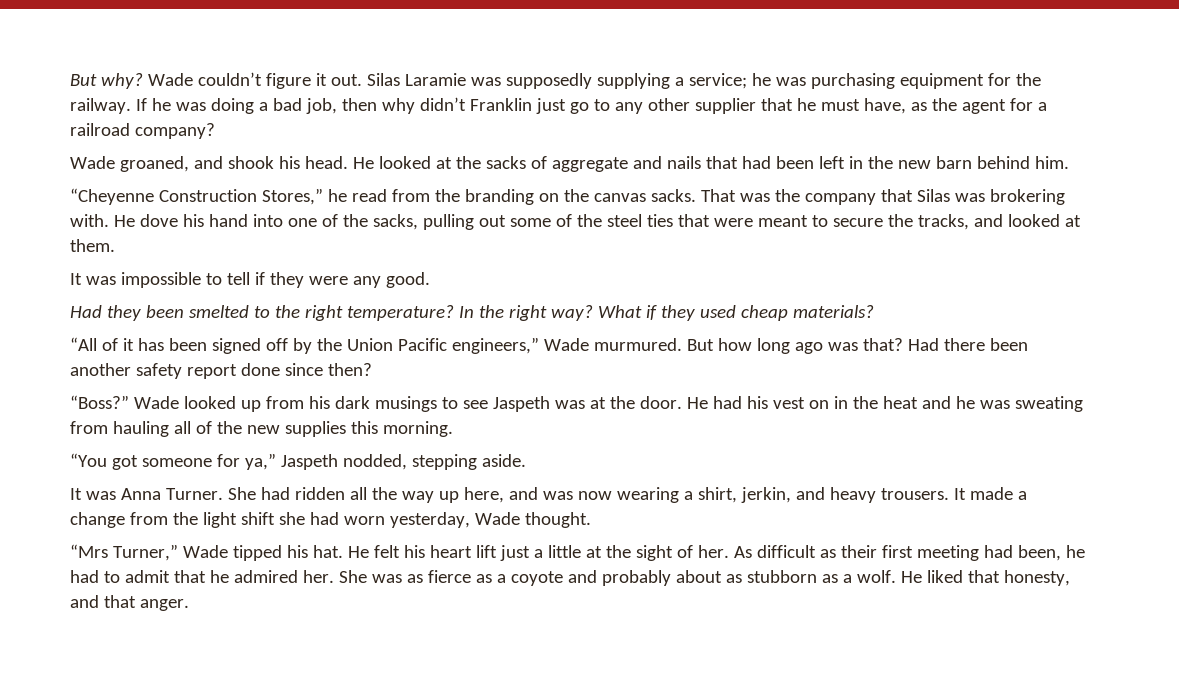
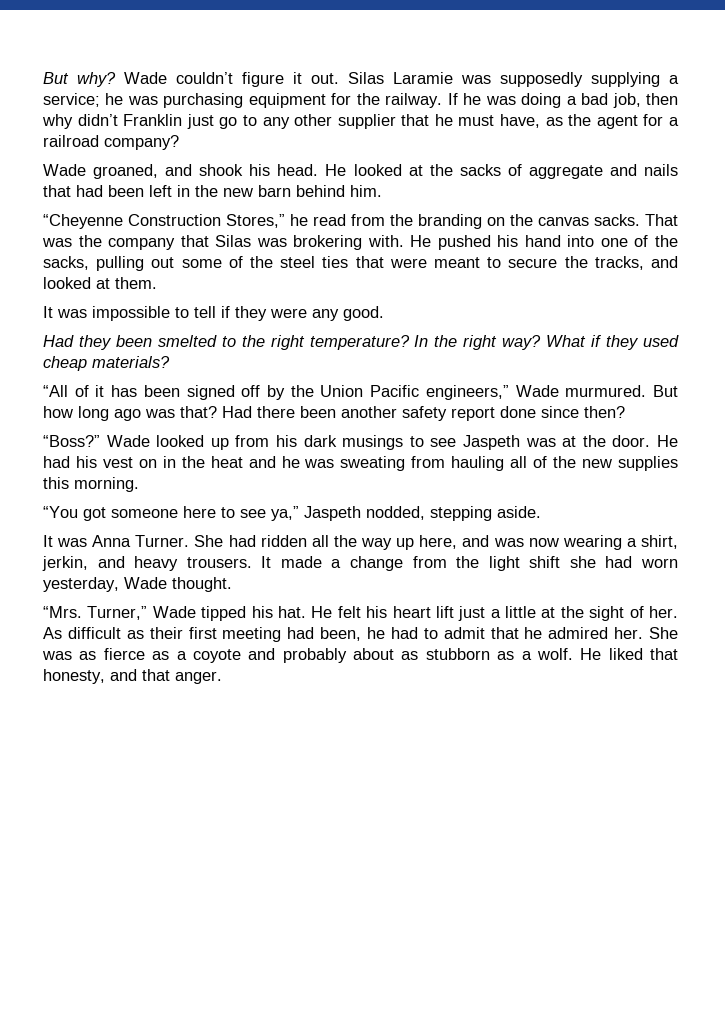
- He dove his hand into one of the sacks, pulling out some of the steel ties that were meant to secure the tracks, and looked at them.
+ He pushed his hand into one of the sacks, pulling out some of the steel ties that were meant to secure the tracks, and looked at them.
- “You got someone for ya,” Jaspeth nodded, stepping aside.
+ “You got someone here to see ya,” Jaspeth nodded, stepping aside.
- “Mrs Turner,” Wade tipped his hat.
+ “Mrs. Turner,” Wade tipped his hat.

